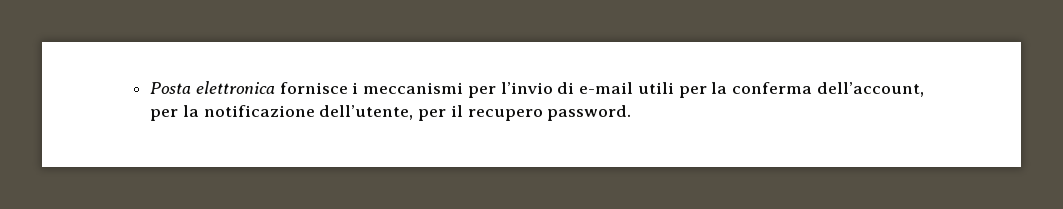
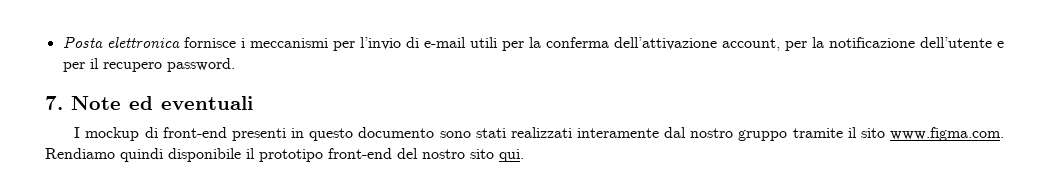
- Posta elettronica fornisce i meccanismi per l’invio di e-mail utili per la conferma dell’account, per la notificazione dell’utente, per il recupero password.
+ Posta elettronica fornisce i meccanismi per l’invio di e-mail utili per la conferma dell’attivazione account, per la notificazione dell’utente e per il recupero password.
+ 7. Note ed eventuali
+ I mockup di front-end presenti in questo documento sono stati realizzati interamente dal nostro gruppo tramite il sito www.figma.com. Rendiamo quindi disponibile il prototipo front-end del nostro sito qui.

